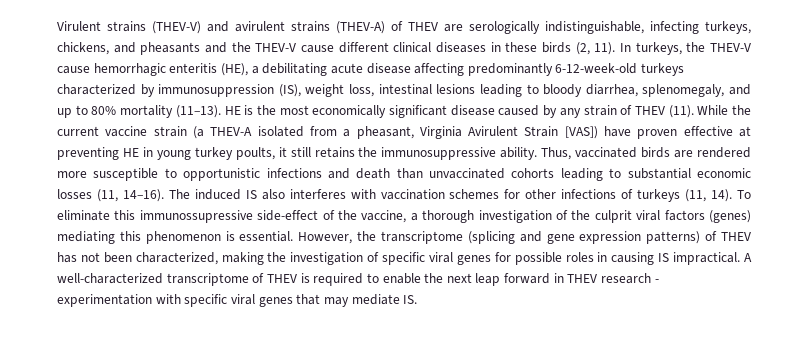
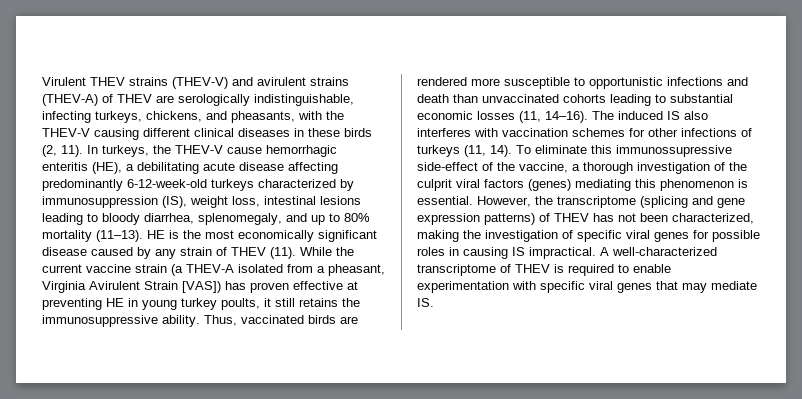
- Virulent strains (THEV-V) and avirulent strains (THEV-A) of THEV are serologically indistinguishable, infecting turkeys, chickens, and pheasants and the THEV-V cause different clinical diseases in these birds (2, 11).
+ Virulent THEV strains (THEV-V) and avirulent strains (THEV-A) of THEV are serologically indistinguishable, infecting turkeys, chickens, and pheasants, with the THEV-V causing different clinical diseases in these birds (2, 11).
- While the current vaccine strain (a THEV-A isolated from a pheasant, Virginia Avirulent Strain [VAS]) have proven effective at preventing HE in young turkey poults, it still retains the immunosuppressive ability.
+ While the current vaccine strain (a THEV-A isolated from a pheasant, Virginia Avirulent Strain [VAS]) has proven effective at preventing HE in young turkey poults, it still retains the immunosuppressive ability.
- A well-characterized transcriptome of THEV is required to enable the next leap forward in THEV research - experimentation with specific viral genes that may mediate IS.
+ A well-characterized transcriptome of THEV is required to enable experimentation with specific viral genes that may mediate IS.

